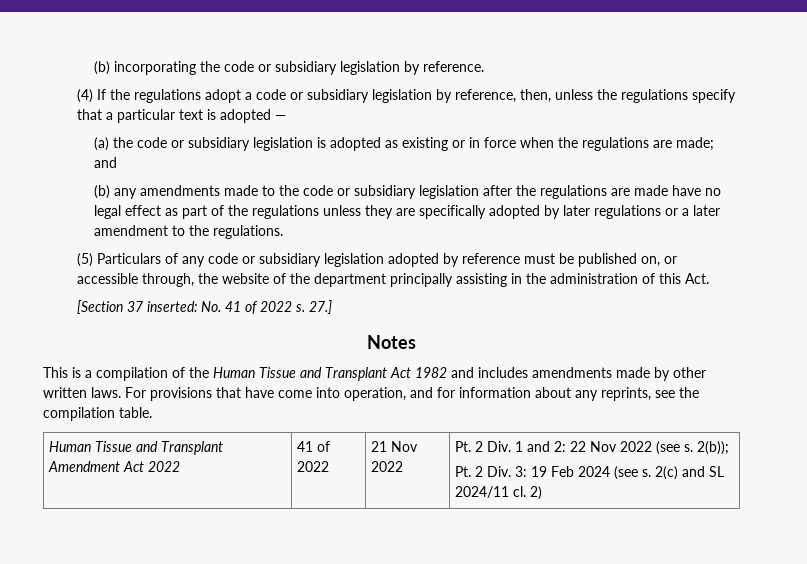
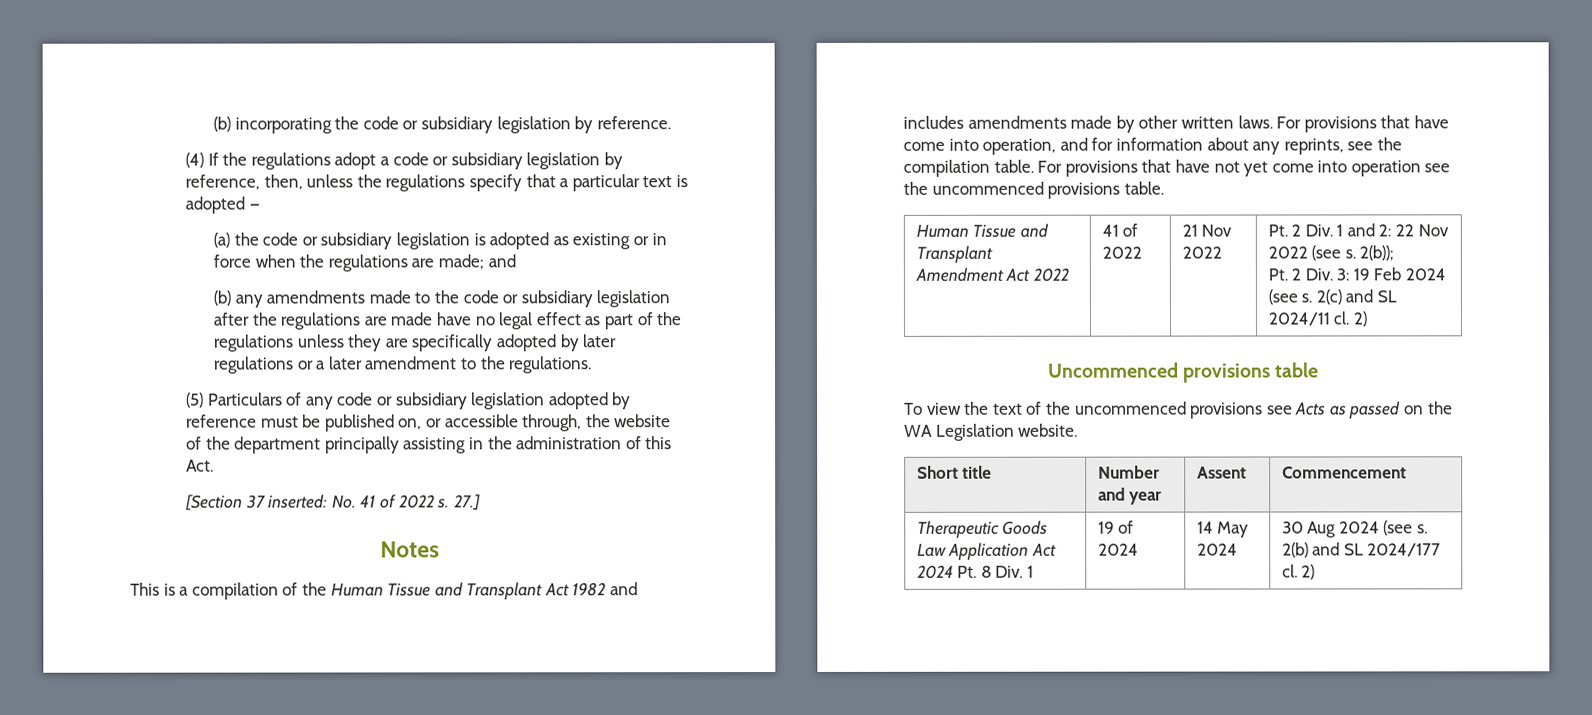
+ For provisions that have not yet come into operation see the uncommenced provisions table.
+ Uncommenced provisions table
+ To view the text of the uncommenced provisions see Acts as passed on the WA Legislation website.
+ Short title | Number and year | Assent | Commencement
+ Therapeutic Goods Law Application Act 2024 Pt. 8 Div. 1 | 19 of 2024 | 14 May 2024 | 30 Aug 2024 (see s. 2(b) and SL 2024/177 cl. 2)

